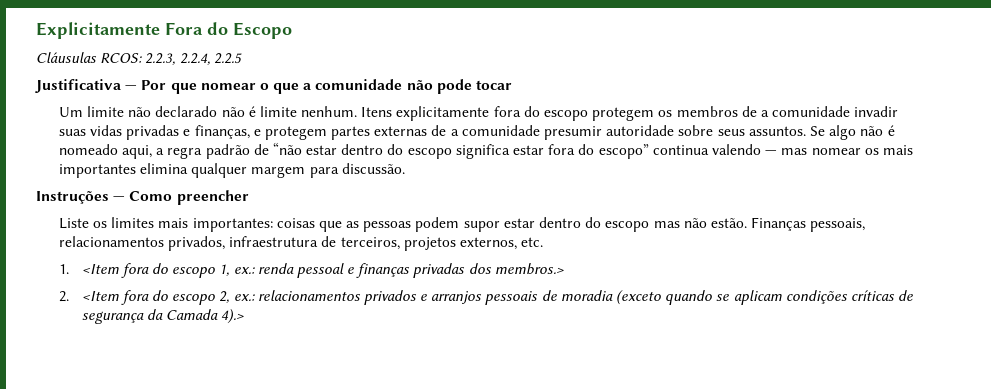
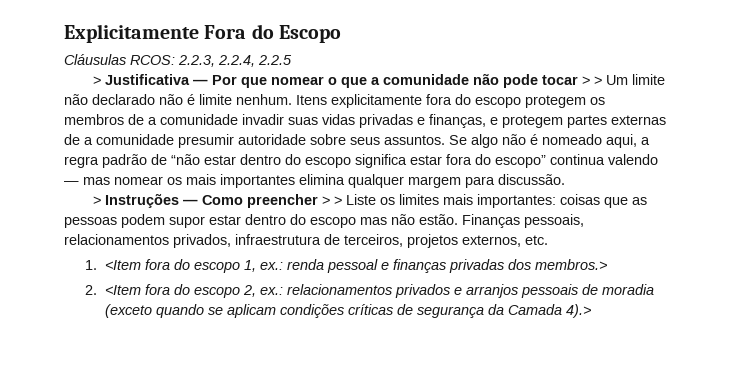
- Justificativa — Por que nomear o que a comunidade não pode tocar
- Um limite não declarado não é limite nenhum.
+ > Justificativa — Por que nomear o que a comunidade não pode tocar > > Um limite não declarado não é limite nenhum.
- Instruções — Como preencher
- Liste os limites mais importantes: coisas que as pessoas podem supor estar dentro do escopo mas não estão.
+ > Instruções — Como preencher > > Liste os limites mais importantes: coisas que as pessoas podem supor estar dentro do escopo mas não estão.

